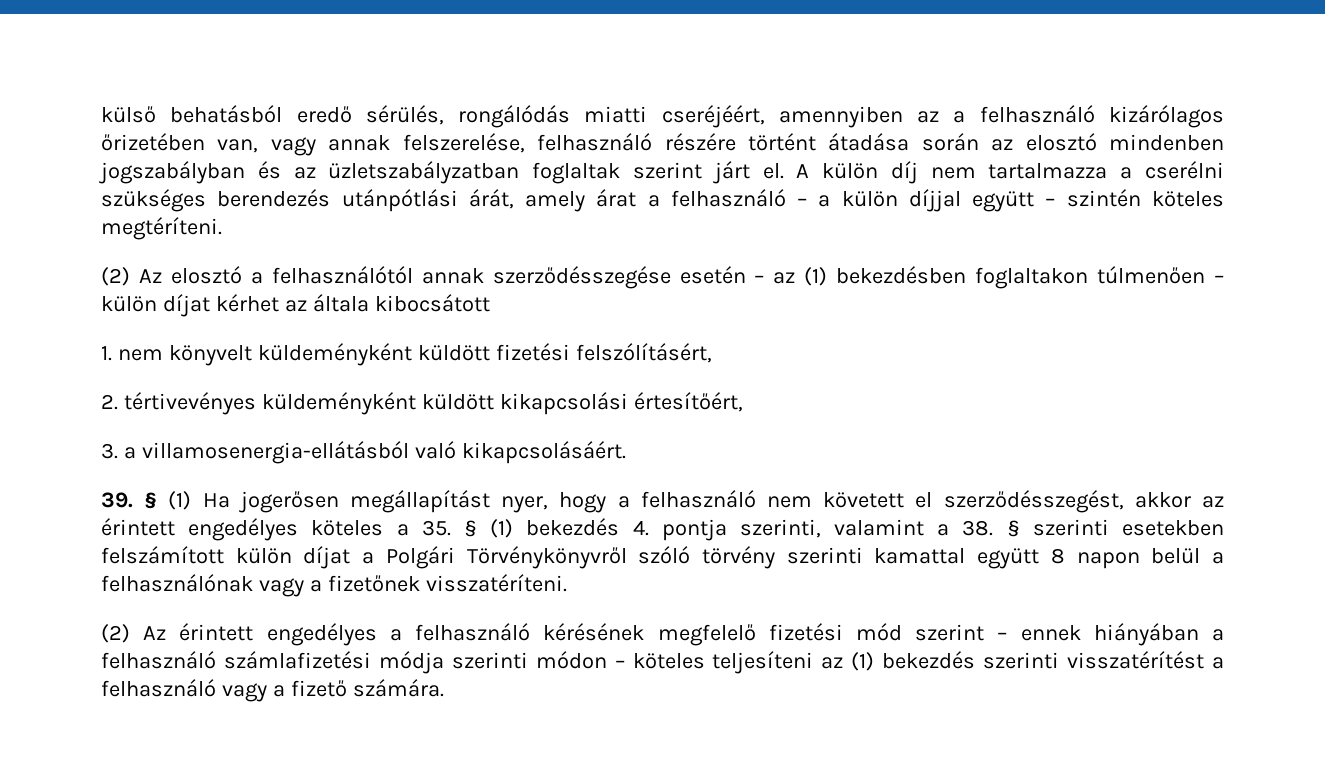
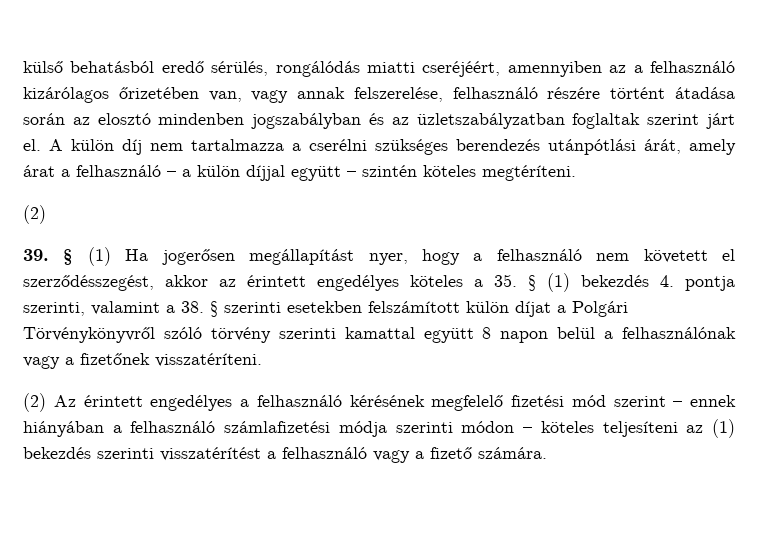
  A külön díj nem tartalmazza a cserélni szükséges berendezés utánpótlási árát, amely árat a felhasználó – a külön díjjal együtt – szintén köteles megtéríteni.
- (2) Az elosztó a felhasználótól annak szerződésszegése esetén – az (1) bekezdésben foglaltakon túlmenően – külön díjat kérhet az általa kibocsátott
- 1. nem könyvelt küldeményként küldött fizetési felszólításért,
- 2. tértivevényes küldeményként küldött kikapcsolási értesítőért,
- 3. a villamosenergia-ellátásból való kikapcsolásáért.
+ (2)

